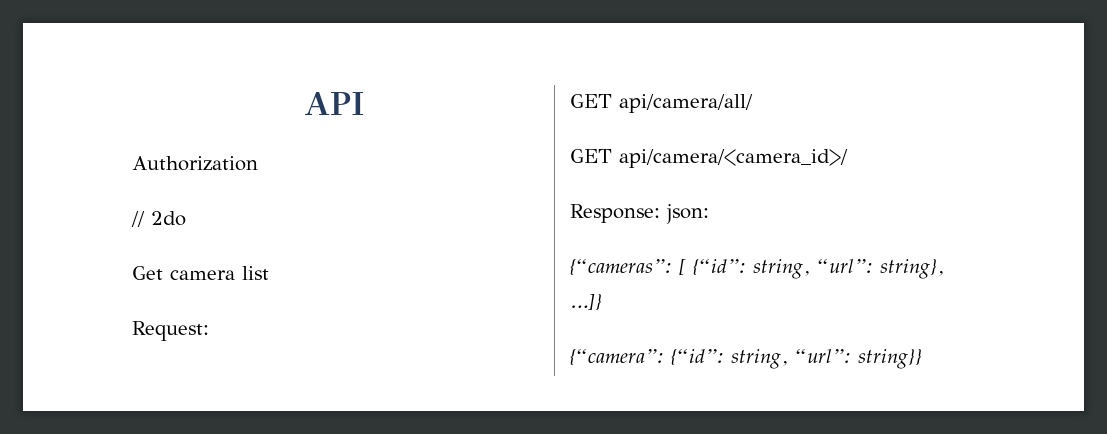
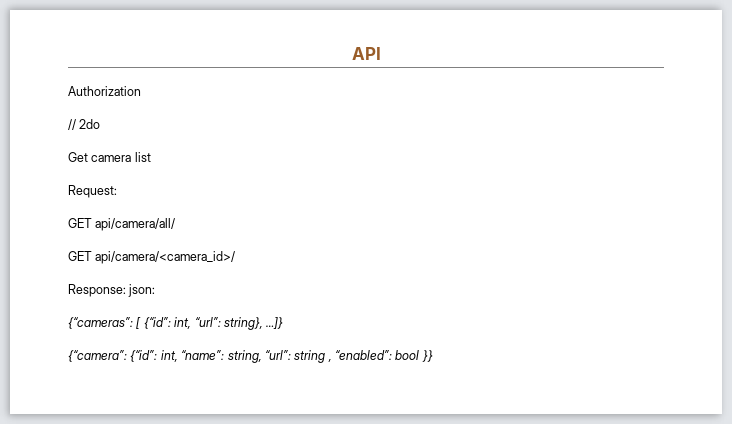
- {“cameras”: [ {“id”: string, “url”: string}, …]}
+ {“cameras”: [ {“id”: int, “url”: string}, …]}
- {“camera”: {“id”: string, “url”: string}}
+ {“camera”: {“id”: int, “name”: string, “url”: string , “enabled”: bool }}

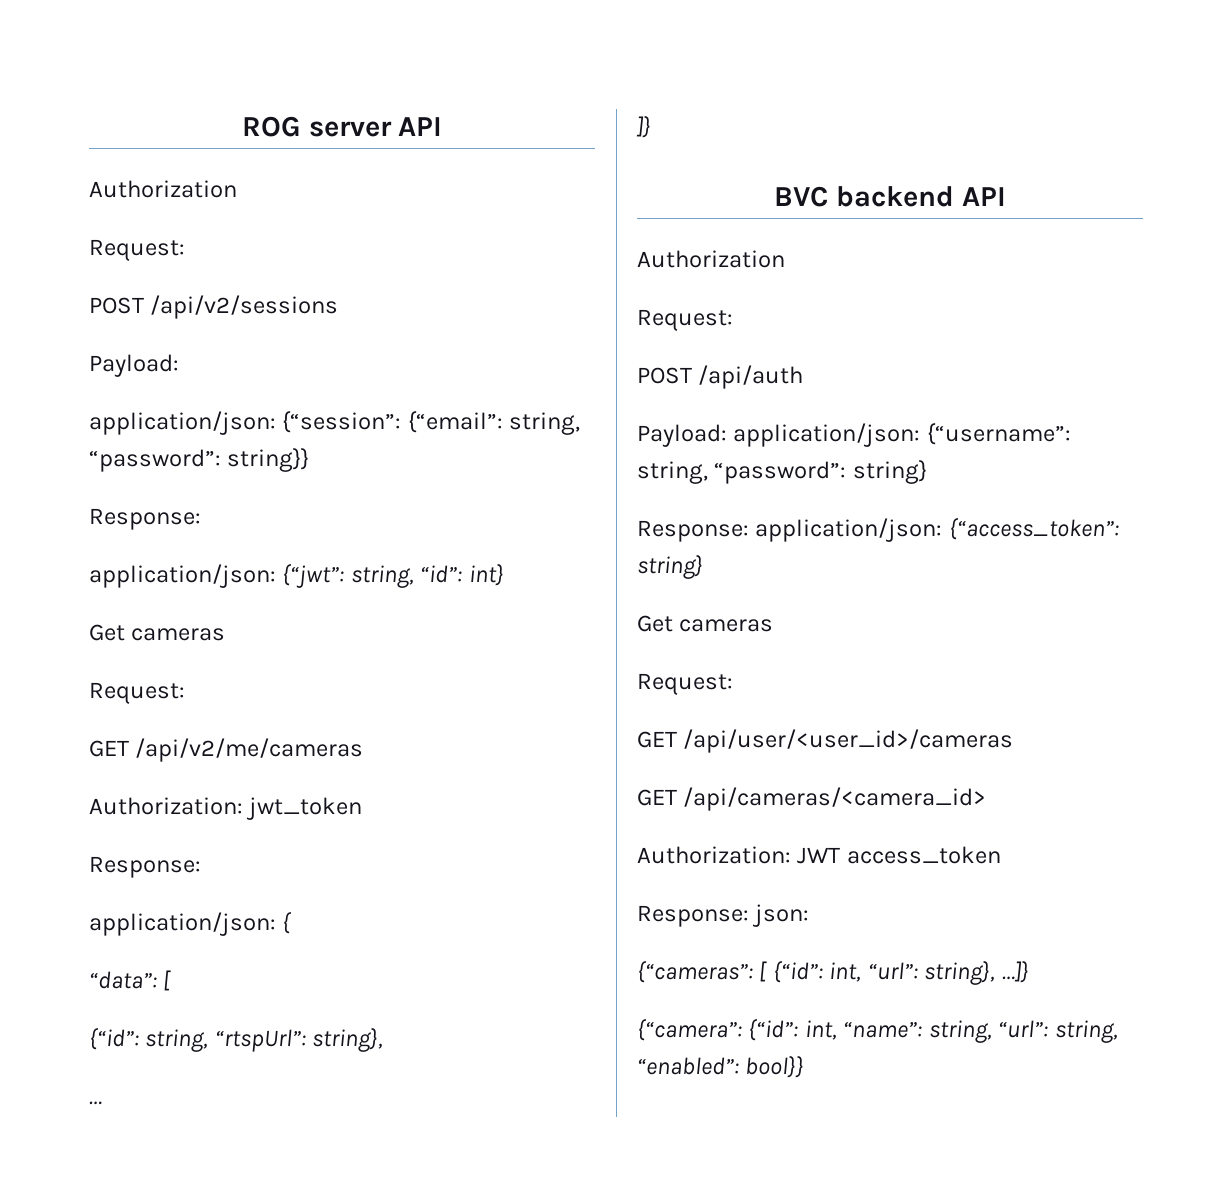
- API
+ ROG server API
  Authorization
- // 2do
- Get camera list
  Request:
- GET api/camera/all/
- GET api/camera/<camera_id>/
+ POST /api/v2/sessions
+ Payload:
+ application/json: {“session”: {“email”: string, “password”: string}}
+ Response:
+ application/json: {“jwt”: string, “id”: int}
+ Get cameras
+ Request:
+ GET /api/v2/me/cameras
+ Authorization: jwt_token
+ Response:
+ application/json: {
+ “data”: [
+ {“id”: string, “rtspUrl”: string},
+ …
+ ]}
+ BVC backend API
+ Authorization
+ Request:
+ POST /api/auth
+ Payload: application/json: {“username”: string, “password”: string}
+ Response: application/json: {“access_token”: string}
+ Get cameras
+ Request:
+ GET /api/user/<user_id>/cameras
+ GET /api/cameras/<camera_id>
+ Authorization: JWT access_token
- {“camera”: {“id”: int, “name”: string, “url”: string , “enabled”: bool }}
+ {“camera”: {“id”: int, “name”: string, “url”: string, “enabled”: bool}}

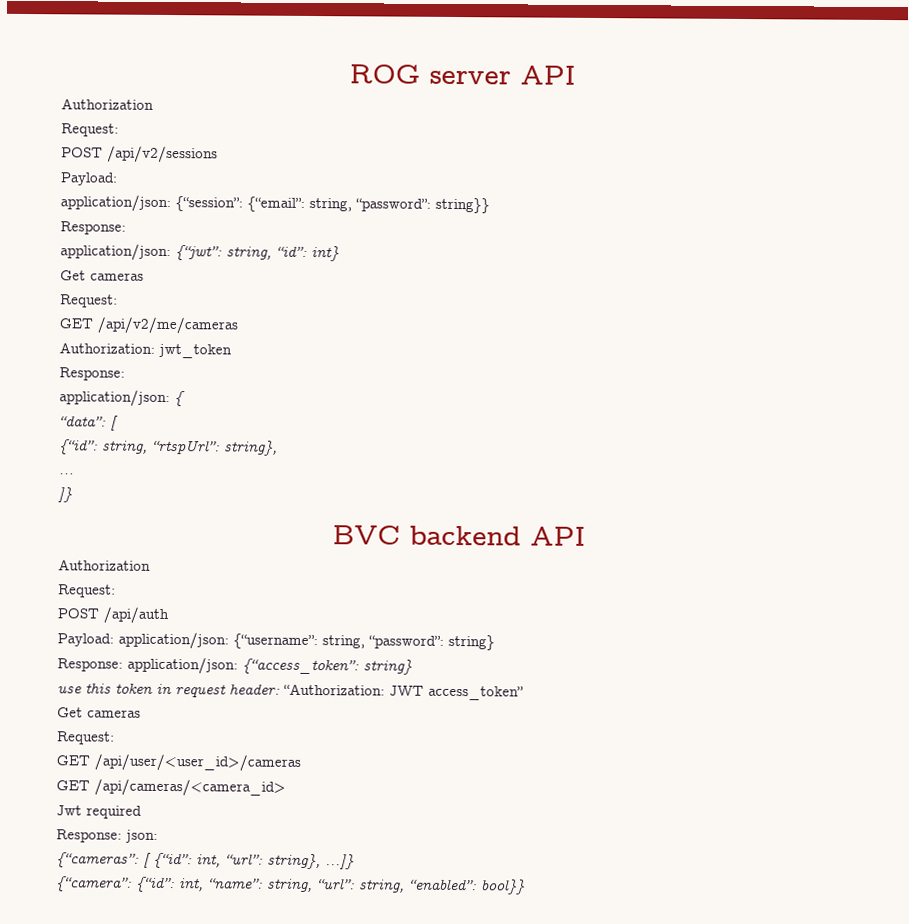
+ use this token in request header: “Authorization: JWT access_token”
- Authorization: JWT access_token
+ Jwt required

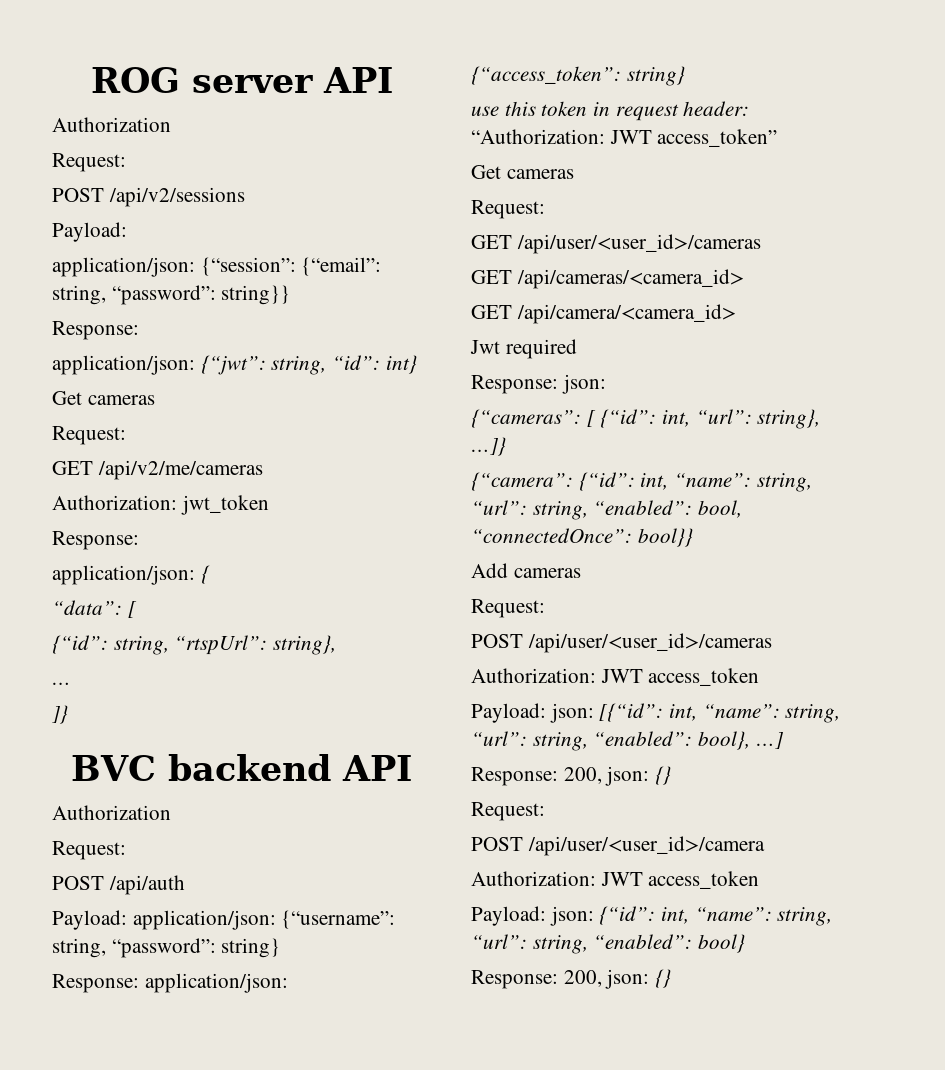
+ GET /api/camera/<camera_id>
- {“camera”: {“id”: int, “name”: string, “url”: string, “enabled”: bool}}
+ {“camera”: {“id”: int, “name”: string, “url”: string, “enabled”: bool, “connectedOnce”: bool}}
+ Add cameras
+ Request:
+ POST /api/user/<user_id>/cameras
+ Authorization: JWT access_token
+ Payload: json: [{“id”: int, “name”: string, “url”: string, “enabled”: bool}, …]
+ Response: 200, json: {}
+ Request:
+ POST /api/user/<user_id>/camera
+ Authorization: JWT access_token
+ Payload: json: {“id”: int, “name”: string, “url”: string, “enabled”: bool}
+ Response: 200, json: {}

